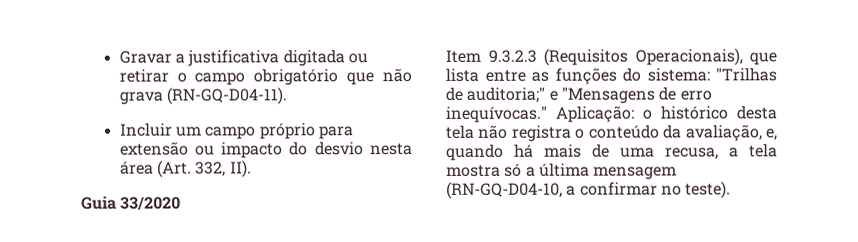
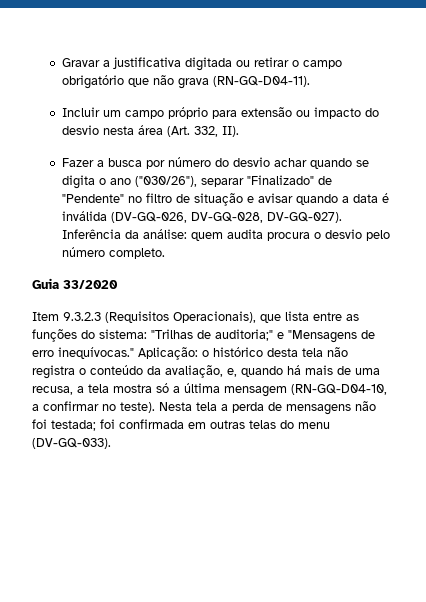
+ Fazer a busca por número do desvio achar quando se digita o ano ("030/26"), separar "Finalizado" de "Pendente" no filtro de situação e avisar quando a data é inválida (DV-GQ-026, DV-GQ-028, DV-GQ-027). Inferência da análise: quem audita procura o desvio pelo número completo.
+ Nesta tela a perda de mensagens não foi testada; foi confirmada em outras telas do menu (DV-GQ-033).

